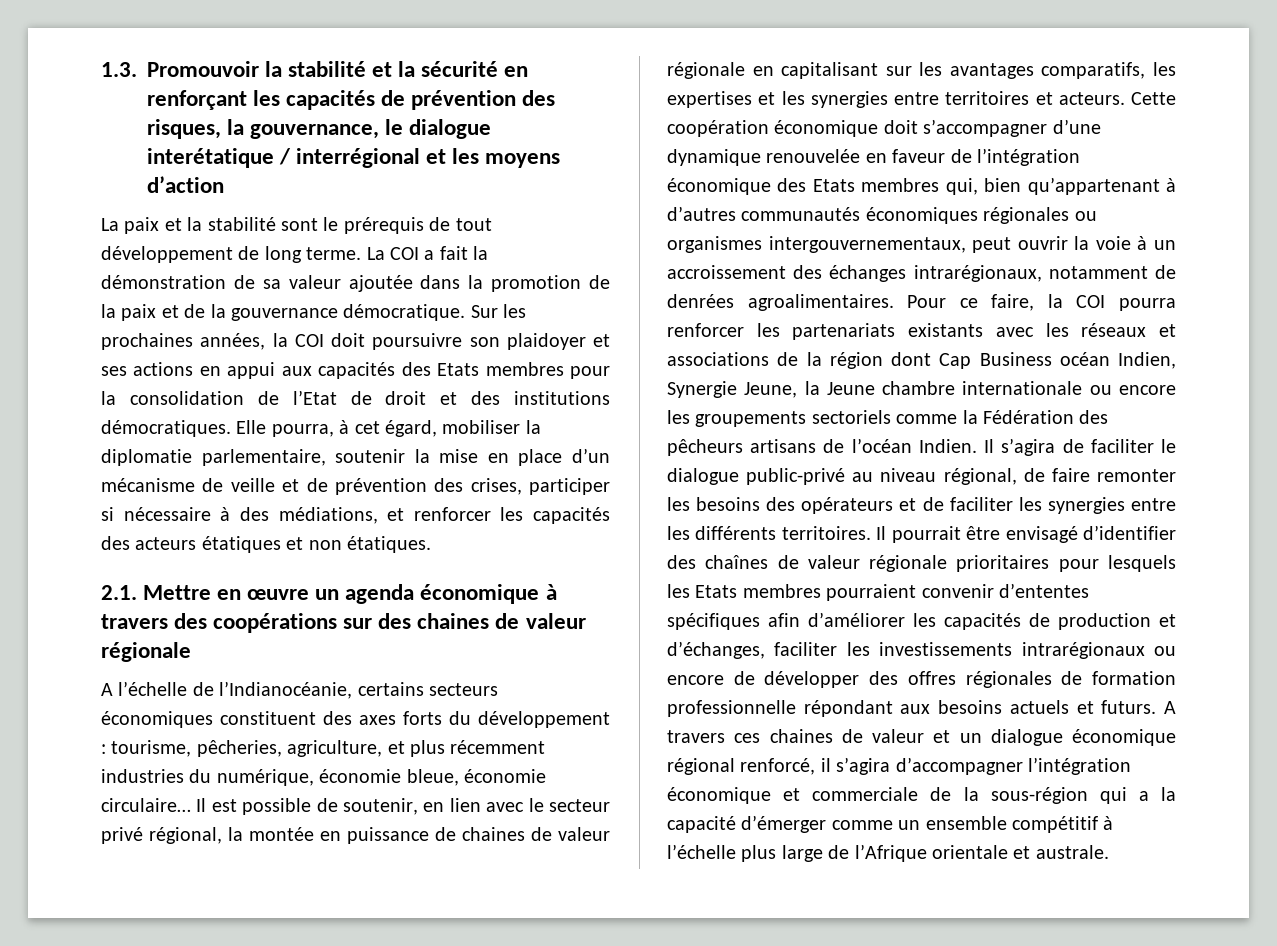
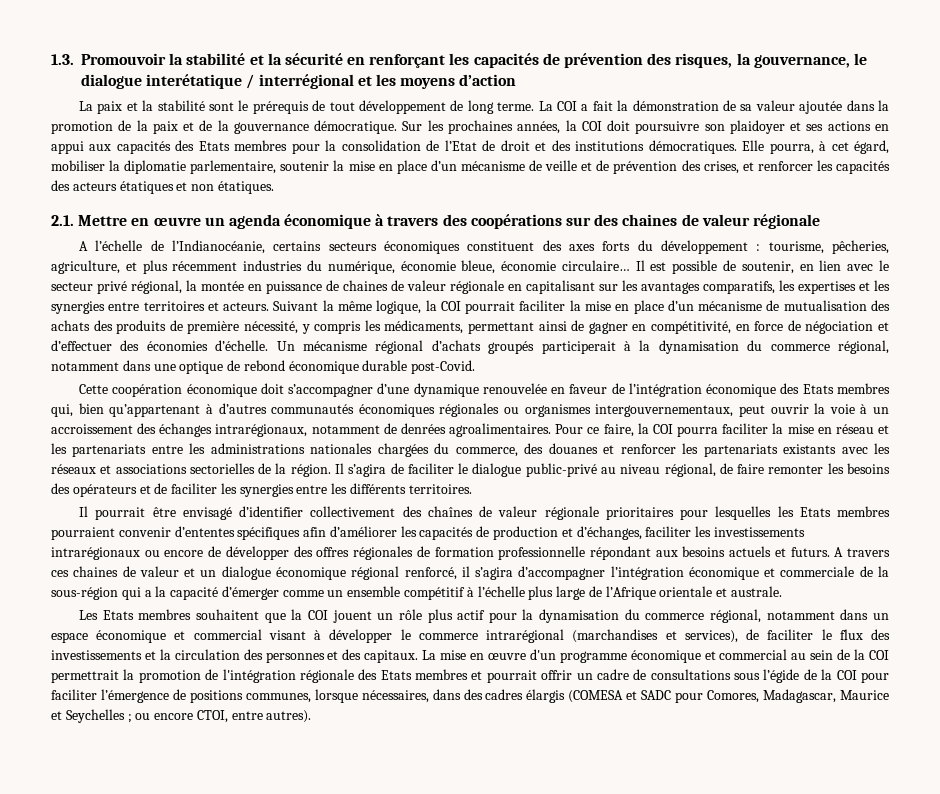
- Elle pourra, à cet égard, mobiliser la diplomatie parlementaire, soutenir la mise en place d’un mécanisme de veille et de prévention des crises, participer si nécessaire à des médiations, et renforcer les capacités des acteurs étatiques et non étatiques.
+ Elle pourra, à cet égard, mobiliser la diplomatie parlementaire, soutenir la mise en place d’un mécanisme de veille et de prévention des crises, et renforcer les capacités des acteurs étatiques et non étatiques.
- Il est possible de soutenir, en lien avec le secteur privé régional, la montée en puissance de chaines de valeur régionale en capitalisant sur les avantages comparatifs, les expertises et les synergies entre territoires et acteurs. Cette coopération économique doit s’accompagner d’une dynamique renouvelée en faveur de l’intégration économique des Etats membres qui, bien qu’appartenant à d’autres communautés économiques régionales ou organismes intergouvernementaux, peut ouvrir la voie à un accroissement des échanges intrarégionaux, notamment de denrées agroalimentaires.
+ Il est possible de soutenir, en lien avec le secteur privé régional, la montée en puissance de chaines de valeur régionale en capitalisant sur les avantages comparatifs, les expertises et les synergies entre territoires et acteurs. Suivant la même logique, la COI pourrait faciliter la mise en place d’un mécanisme de mutualisation des achats des produits de première nécessité, y compris les médicaments, permettant ainsi de gagner en compétitivité, en force de négociation et d’effectuer des économies d’échelle. Un mécanisme régional d’achats groupés participerait à la dynamisation du commerce régional, notamment dans une optique de rebond économique durable post-Covid.
+ Cette coopération économique doit s’accompagner d’une dynamique renouvelée en faveur de l’intégration économique des Etats membres qui, bien qu’appartenant à d’autres communautés économiques régionales ou organismes intergouvernementaux, peut ouvrir la voie à un accroissement des échanges intrarégionaux, notamment de denrées agroalimentaires.
- Pour ce faire, la COI pourra renforcer les partenariats existants avec les réseaux et associations de la région dont Cap Business océan Indien, Synergie Jeune, la Jeune chambre internationale ou encore les groupements sectoriels comme la Fédération des pêcheurs artisans de l’océan Indien.
+ Pour ce faire, la COI pourra faciliter la mise en réseau et les partenariats entre les administrations nationales chargées du commerce, des douanes et renforcer les partenariats existants avec les réseaux et associations sectorielles de la région.
- Il s’agira de faciliter le dialogue public-privé au niveau régional, de faire remonter les besoins des opérateurs et de faciliter les synergies entre les différents territoires. Il pourrait être envisagé d’identifier des chaînes de valeur régionale prioritaires pour lesquels les Etats membres pourraient convenir d’ententes spécifiques afin d’améliorer les capacités de production et d’échanges, faciliter les investissements intrarégionaux ou encore de développer des offres régionales de formation professionnelle répondant aux besoins actuels et futurs.
+ Il s’agira de faciliter le dialogue public-privé au niveau régional, de faire remonter les besoins des opérateurs et de faciliter les synergies entre les différents territoires.
+ Il pourrait être envisagé d’identifier collectivement des chaînes de valeur régionale prioritaires pour lesquelles les Etats membres pourraient convenir d’ententes spécifiques afin d’améliorer les capacités de production et d’échanges, faciliter les investissements intrarégionaux ou encore de développer des offres régionales de formation professionnelle répondant aux besoins actuels et futurs.
+ Les Etats membres souhaitent que la COI jouent un rôle plus actif pour la dynamisation du commerce régional, notamment dans un espace économique et commercial visant à développer le commerce intrarégional (marchandises et services), de faciliter le flux des investissements et la circulation des personnes et des capitaux. La mise en œuvre d'un programme économique et commercial au sein de la COI permettrait la promotion de l'intégration régionale des Etats membres et pourrait offrir un cadre de consultations sous l’égide de la COI pour faciliter l’émergence de positions communes, lorsque nécessaires, dans des cadres élargis (COMESA et SADC pour Comores, Madagascar, Maurice et Seychelles ; ou encore CTOI, entre autres).

